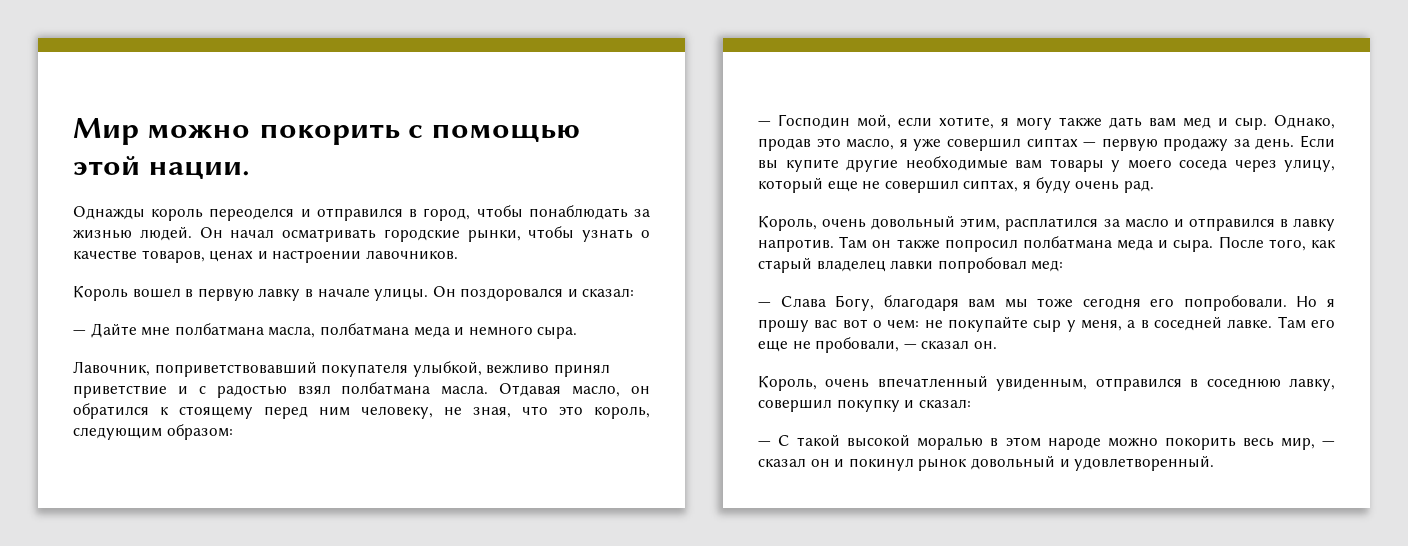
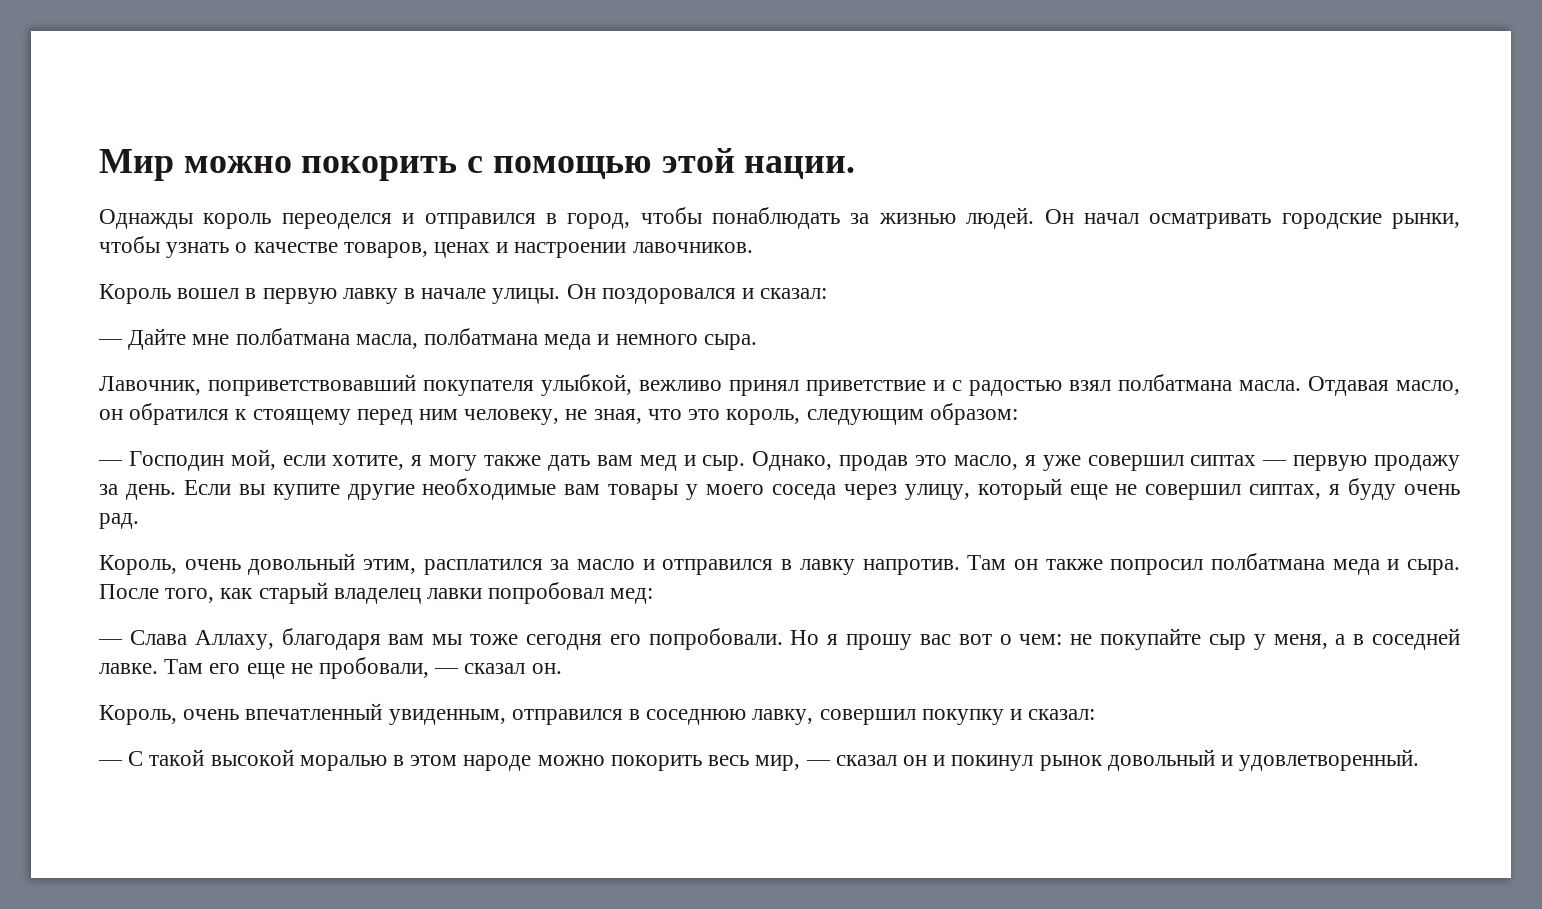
- — Слава Богу, благодаря вам мы тоже сегодня его попробовали.
+ — Слава Аллаху, благодаря вам мы тоже сегодня его попробовали.

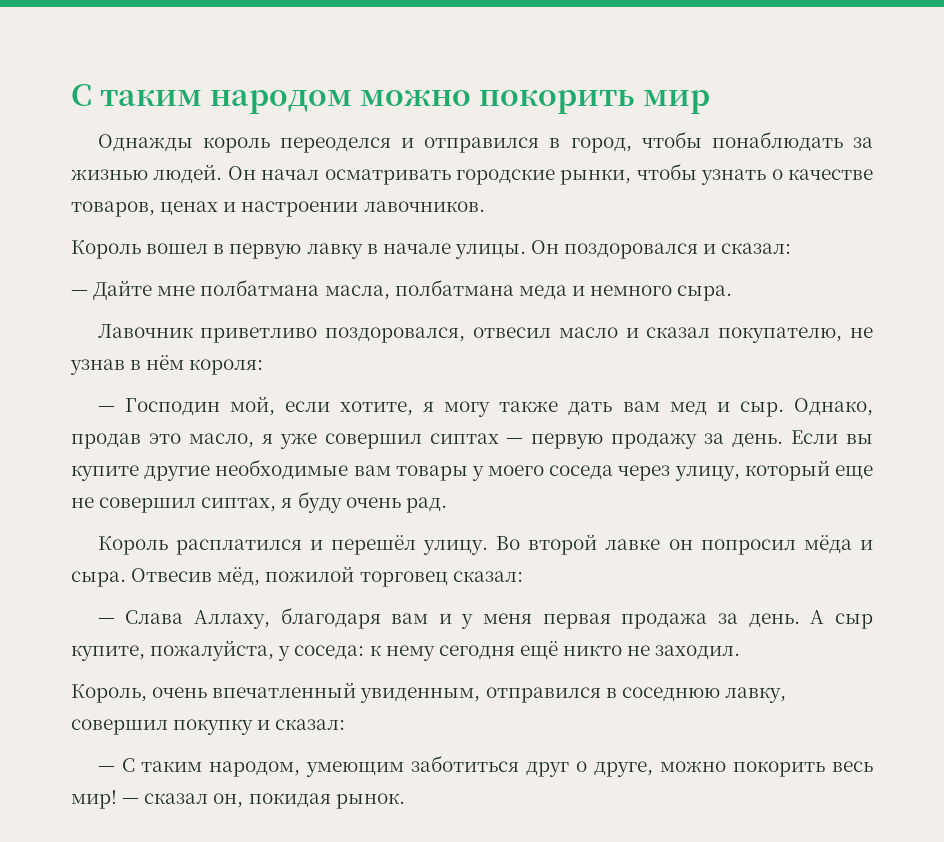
- Мир можно покорить с помощью этой нации.
+ С таким народом можно покорить мир
- Лавочник, поприветствовавший покупателя улыбкой, вежливо принял приветствие и с радостью взял полбатмана масла. Отдавая масло, он обратился к стоящему перед ним человеку, не зная, что это король, следующим образом:
+ Лавочник приветливо поздоровался, отвесил масло и сказал покупателю, не узнав в нём короля:
- Король, очень довольный этим, расплатился за масло и отправился в лавку напротив. Там он также попросил полбатмана меда и сыра. После того, как старый владелец лавки попробовал мед:
+ Король расплатился и перешёл улицу. Во второй лавке он попросил мёда и сыра. Отвесив мёд, пожилой торговец сказал:
- — Слава Аллаху, благодаря вам мы тоже сегодня его попробовали. Но я прошу вас вот о чем: не покупайте сыр у меня, а в соседней лавке. Там его еще не пробовали, — сказал он.
+ — Слава Аллаху, благодаря вам и у меня первая продажа за день. А сыр купите, пожалуйста, у соседа: к нему сегодня ещё никто не заходил.
- — С такой высокой моралью в этом народе можно покорить весь мир, — сказал он и покинул рынок довольный и удовлетворенный.
+ — С таким народом, умеющим заботиться друг о друге, можно покорить весь мир! — сказал он, покидая рынок.

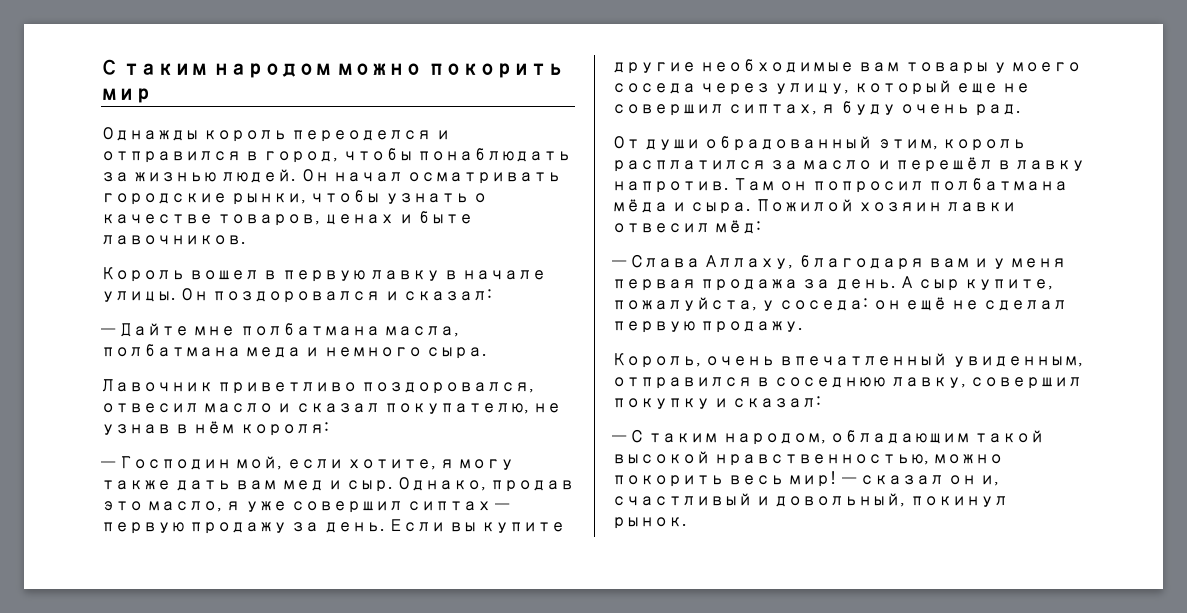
- Он начал осматривать городские рынки, чтобы узнать о качестве товаров, ценах и настроении лавочников.
+ Он начал осматривать городские рынки, чтобы узнать о качестве товаров, ценах и быте лавочников.
- Король расплатился и перешёл улицу. Во второй лавке он попросил мёда и сыра.
+ От души обрадованный этим, король расплатился за масло и перешёл в лавку напротив. Там он попросил полбатмана мёда и сыра.
- Отвесив мёд, пожилой торговец сказал:
+ Пожилой хозяин лавки отвесил мёд:
- А сыр купите, пожалуйста, у соседа: к нему сегодня ещё никто не заходил.
+ А сыр купите, пожалуйста, у соседа: он ещё не сделал первую продажу.
- — С таким народом, умеющим заботиться друг о друге, можно покорить весь мир!
+ — С таким народом, обладающим такой высокой нравственностью, можно покорить весь мир!
- — сказал он, покидая рынок.
+ — сказал он и, счастливый и довольный, покинул рынок.

